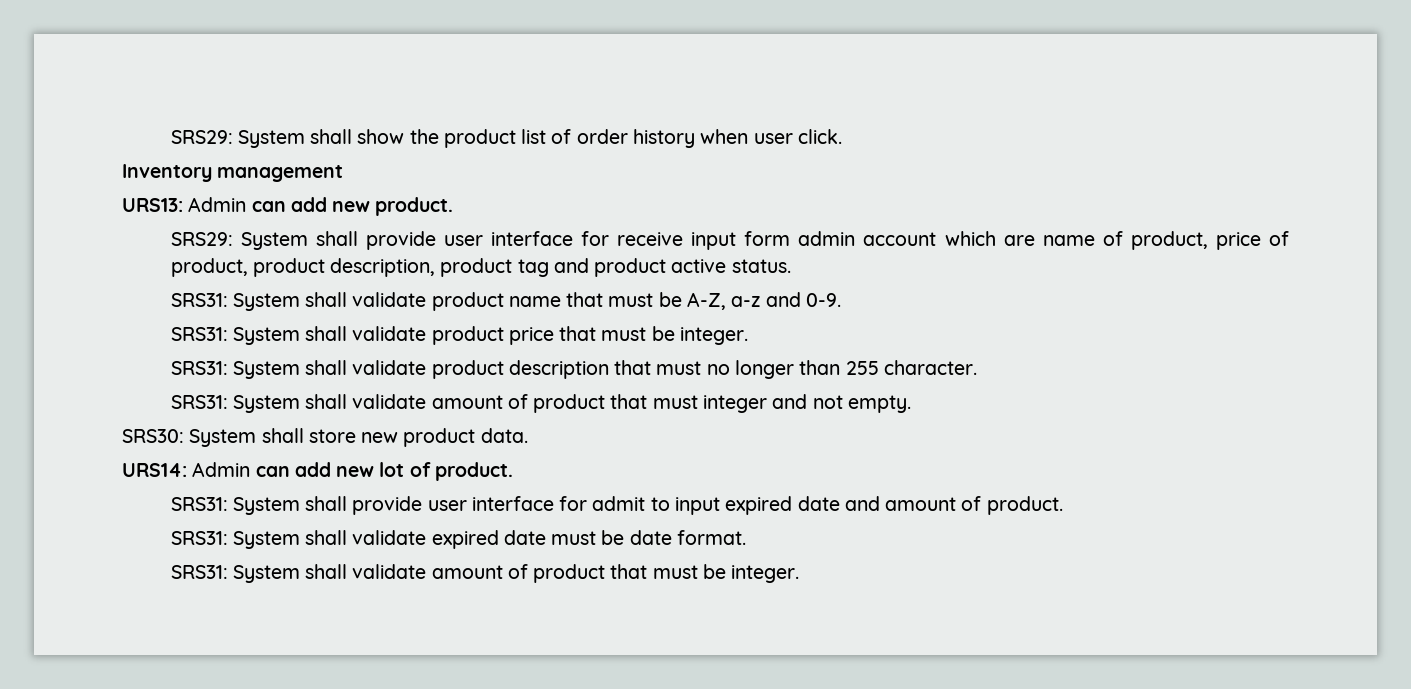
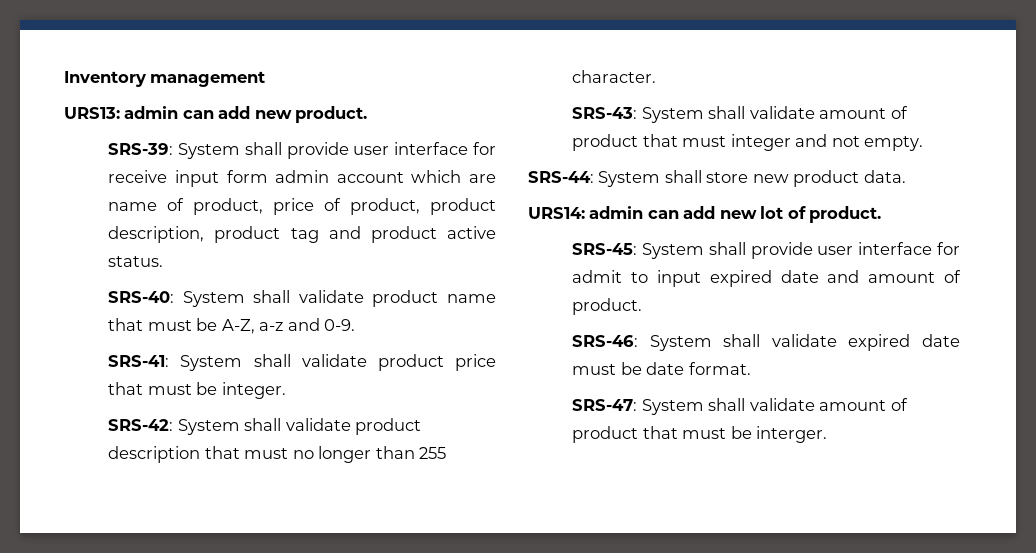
- SRS29: System shall show the product list of order history when user click.
- URS13: Admin can add new product.
+ URS13: admin can add new product.
- SRS29: System shall provide user interface for receive input form admin account which are name of product, price of product, product description, product tag and product active status.
+ SRS-39: System shall provide user interface for receive input form admin account which are name of product, price of product, product description, product tag and product active status.
- SRS31: System shall validate product name that must be A-Z, a-z and 0-9.
+ SRS-40: System shall validate product name that must be A-Z, a-z and 0-9.
- SRS31: System shall validate product price that must be integer.
+ SRS-41: System shall validate product price that must be integer.
- SRS31: System shall validate product description that must no longer than 255 character.
+ SRS-42: System shall validate product description that must no longer than 255 character.
- SRS31: System shall validate amount of product that must integer and not empty.
+ SRS-43: System shall validate amount of product that must integer and not empty.
- SRS30: System shall store new product data.
+ SRS-44: System shall store new product data.
- URS14: Admin can add new lot of product.
+ URS14: admin can add new lot of product.
- SRS31: System shall provide user interface for admit to input expired date and amount of product.
+ SRS-45: System shall provide user interface for admit to input expired date and amount of product.
- SRS31: System shall validate expired date must be date format.
+ SRS-46: System shall validate expired date must be date format.
- SRS31: System shall validate amount of product that must be integer.
+ SRS-47: System shall validate amount of product that must be interger.

